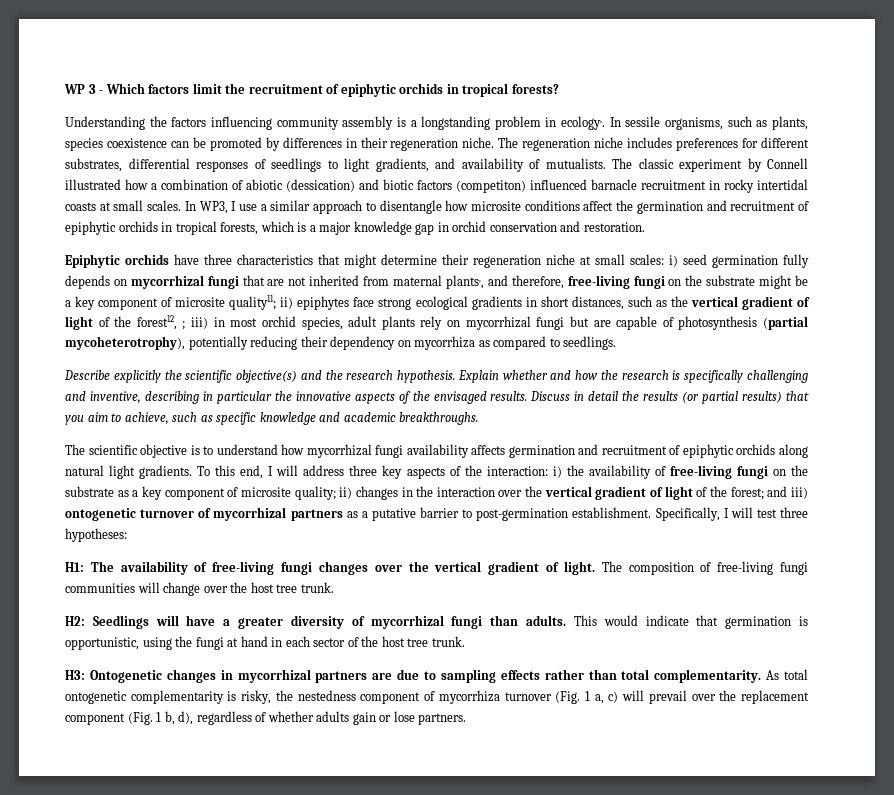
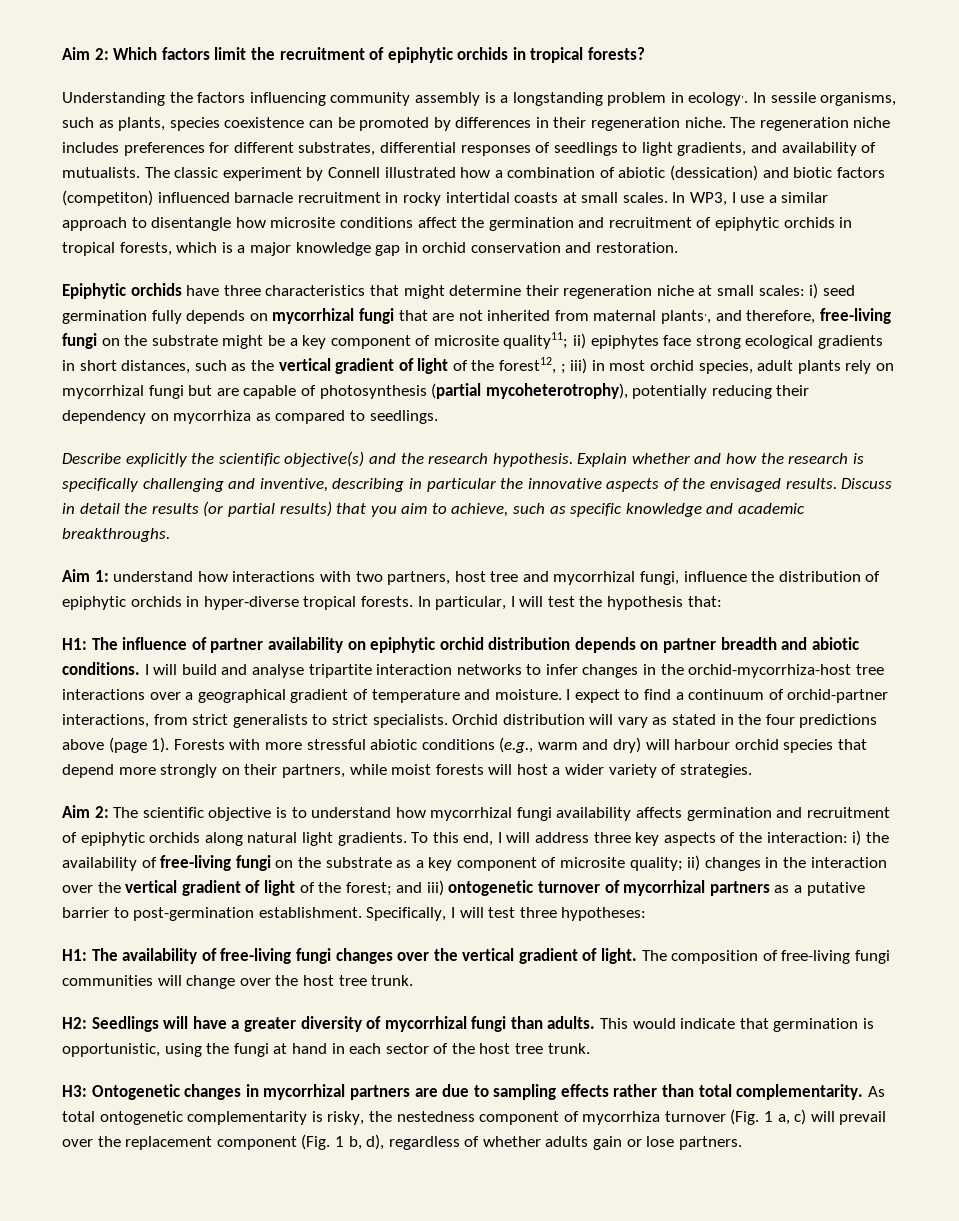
- WP 3 - Which factors limit the recruitment of epiphytic orchids in tropical forests?
+ Aim 2: Which factors limit the recruitment of epiphytic orchids in tropical forests?
- The scientific objective is to understand how mycorrhizal fungi availability affects germination and recruitment of epiphytic orchids along natural light gradients.
+ Aim 1: understand how interactions with two partners, host tree and mycorrhizal fungi, influence the distribution of epiphytic orchids in hyper-diverse tropical forests. In particular, I will test the hypothesis that:
+ H1: The influence of partner availability on epiphytic orchid distribution depends on partner breadth and abiotic conditions. I will build and analyse tripartite interaction networks to infer changes in the orchid-mycorrhiza-host tree interactions over a geographical gradient of temperature and moisture. I expect to find a continuum of orchid-partner interactions, from strict generalists to strict specialists. Orchid distribution will vary as stated in the four predictions above (page 1). Forests with more stressful abiotic conditions (e.g., warm and dry) will harbour orchid species that depend more strongly on their partners, while moist forests will host a wider variety of strategies.
+ Aim 2: The scientific objective is to understand how mycorrhizal fungi availability affects germination and recruitment of epiphytic orchids along natural light gradients.

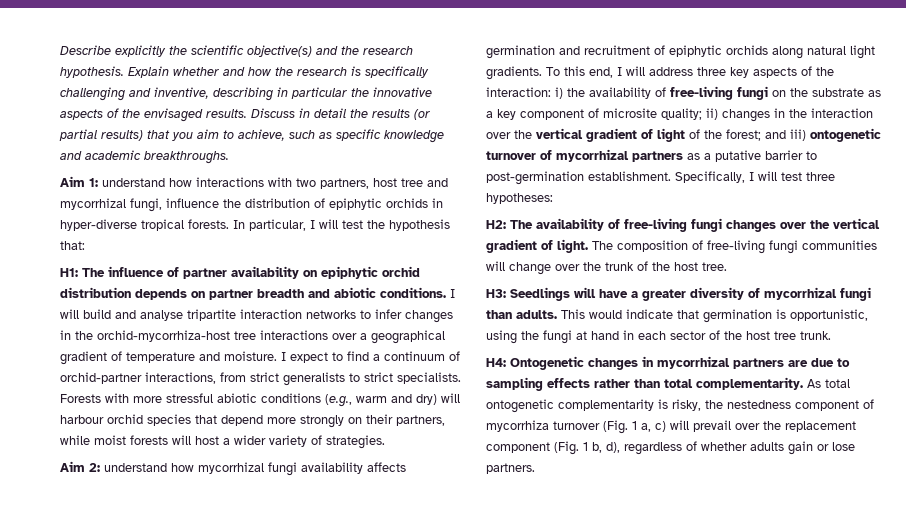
- Aim 2: Which factors limit the recruitment of epiphytic orchids in tropical forests?
- Understanding the factors influencing community assembly is a longstanding problem in ecology,. In sessile organisms, such as plants, species coexistence can be promoted by differences in their regeneration niche. The regeneration niche includes preferences for different substrates, differential responses of seedlings to light gradients, and availability of mutualists. The classic experiment by Connell illustrated how a combination of abiotic (dessication) and biotic factors (competiton) influenced barnacle recruitment in rocky intertidal coasts at small scales. In WP3, I use a similar approach to disentangle how microsite conditions affect the germination and recruitment of epiphytic orchids in tropical forests, which is a major knowledge gap in orchid conservation and restoration.
- Epiphytic orchids have three characteristics that might determine their regeneration niche at small scales: i) seed germination fully depends on mycorrhizal fungi that are not inherited from maternal plants,, and therefore, free-living fungi on the substrate might be a key component of microsite quality11; ii) epiphytes face strong ecological gradients in short distances, such as the vertical gradient of light of the forest12, ; iii) in most orchid species, adult plants rely on mycorrhizal fungi but are capable of photosynthesis (partial mycoheterotrophy), potentially reducing their dependency on mycorrhiza as compared to seedlings.
- Orchid distribution will vary as stated in the four predictions above (page 1).
- Aim 2: The scientific objective is to understand how mycorrhizal fungi availability affects germination and recruitment of epiphytic orchids along natural light gradients.
+ Aim 2: understand how mycorrhizal fungi availability affects germination and recruitment of epiphytic orchids along natural light gradients.
- H1: The availability of free-living fungi changes over the vertical gradient of light.
+ H2: The availability of free-living fungi changes over the vertical gradient of light.
- The composition of free-living fungi communities will change over the host tree trunk.
- H2: Seedlings will have a greater diversity of mycorrhizal fungi than adults.
+ The composition of free-living fungi communities will change over the trunk of the host tree.
+ H3: Seedlings will have a greater diversity of mycorrhizal fungi than adults.
- H3: Ontogenetic changes in mycorrhizal partners are due to sampling effects rather than total complementarity.
+ H4: Ontogenetic changes in mycorrhizal partners are due to sampling effects rather than total complementarity.

